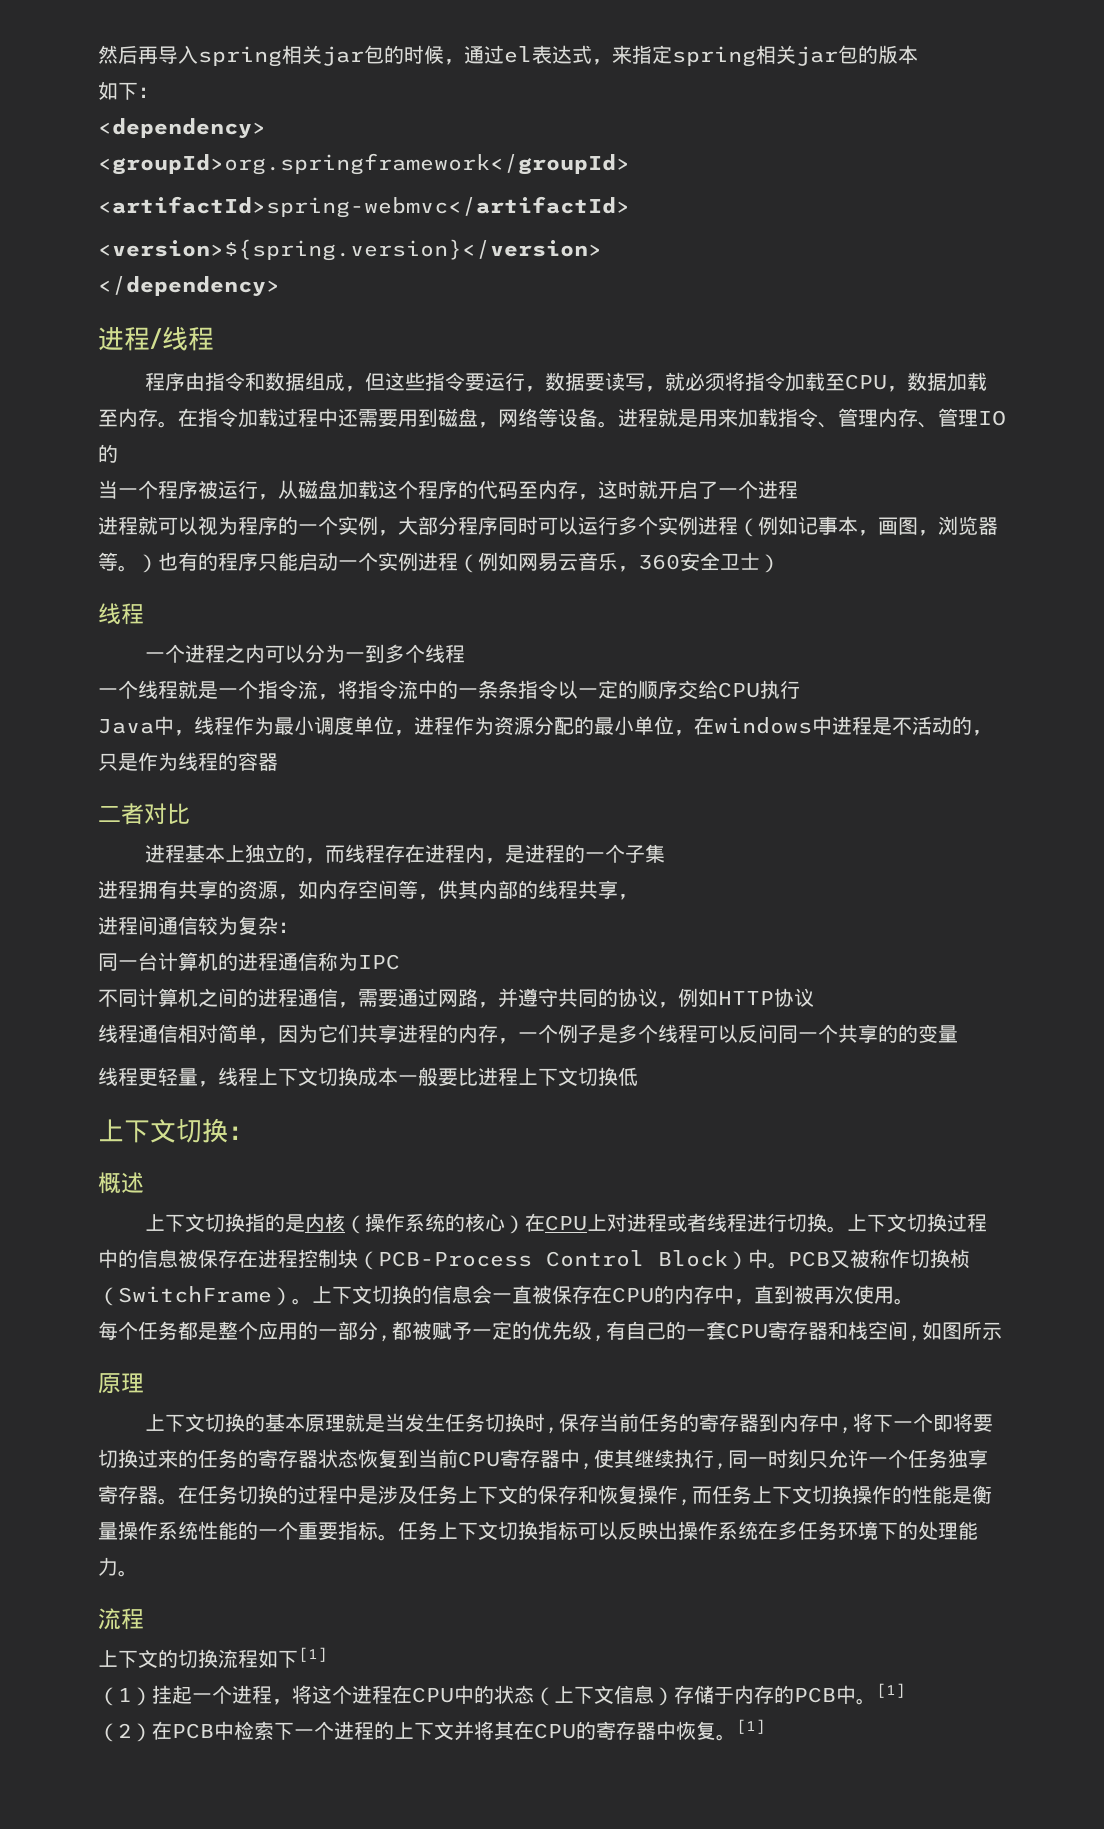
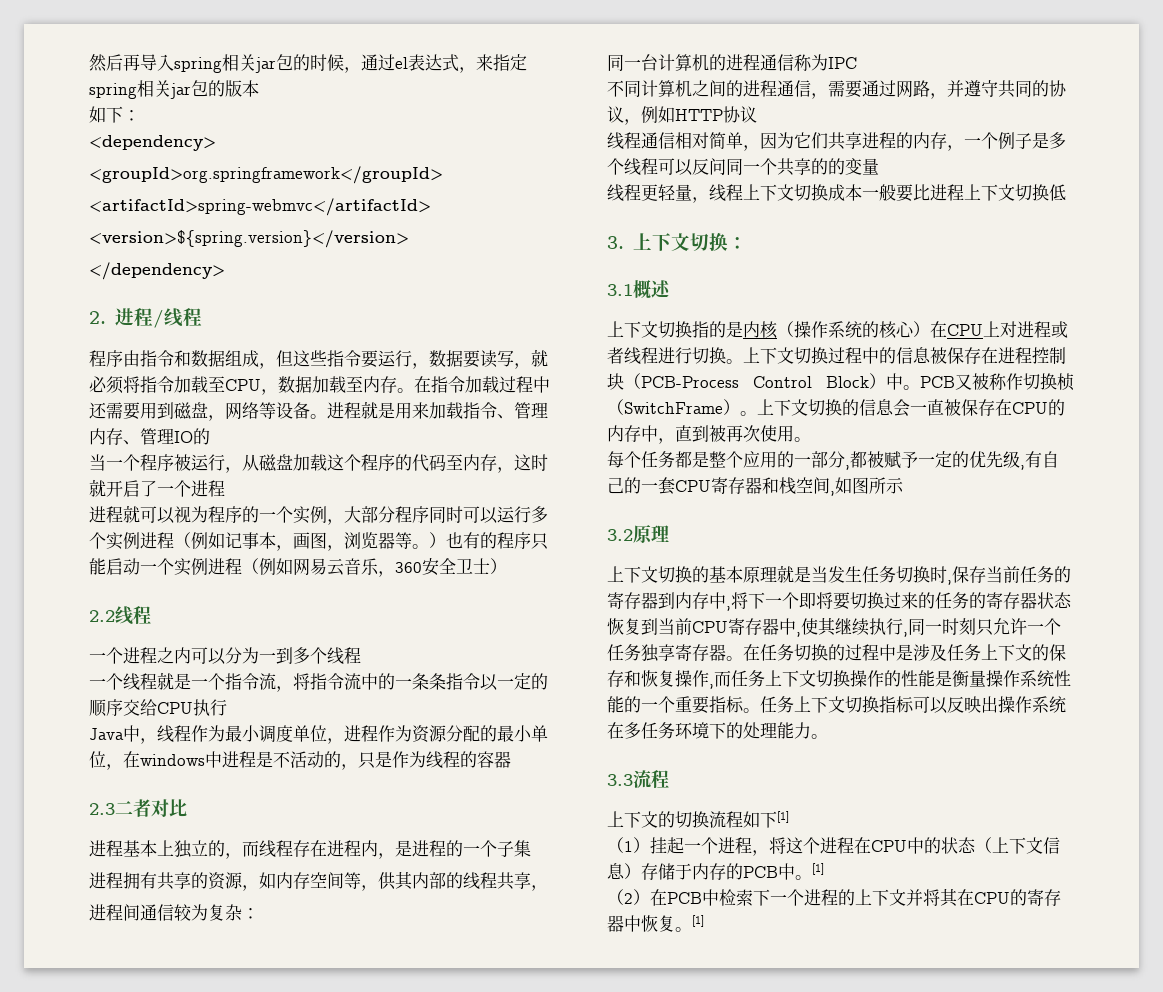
- 进程/线程
+ 2.进程/线程
  进程就可以视为程序的一个实例，大部分程序同时可以运行多个实例进程（例如记事本，画图，浏览器等。）也有的程序只能启动一个实例进程（例如网易云音乐，360安全卫士）
- 线程
+ 2.2线程
- 二者对比
+ 2.3二者对比
- 上下文切换：
+ 3.上下文切换：
- 概述
+ 3.1概述
  每个任务都是整个应用的一部分,都被赋予一定的优先级,有自己的一套CPU寄存器和栈空间,如图所示
- 原理
+ 3.2原理
  任务上下文切换指标可以反映出操作系统在多任务环境下的处理能力。
- 流程
+ 3.3流程

